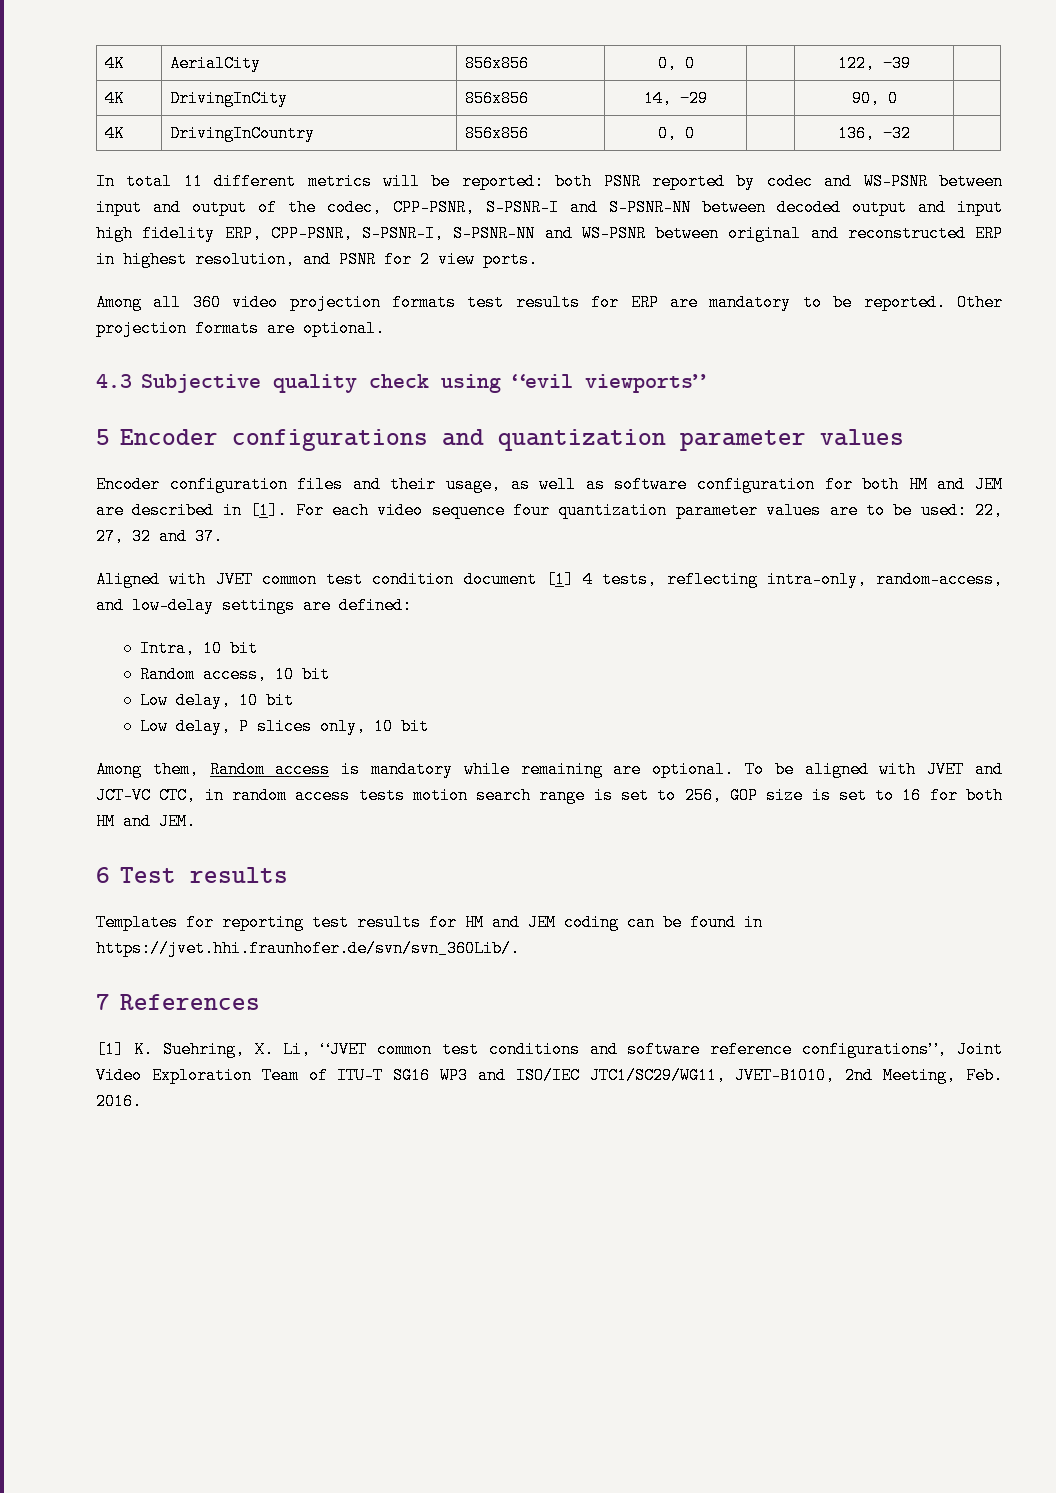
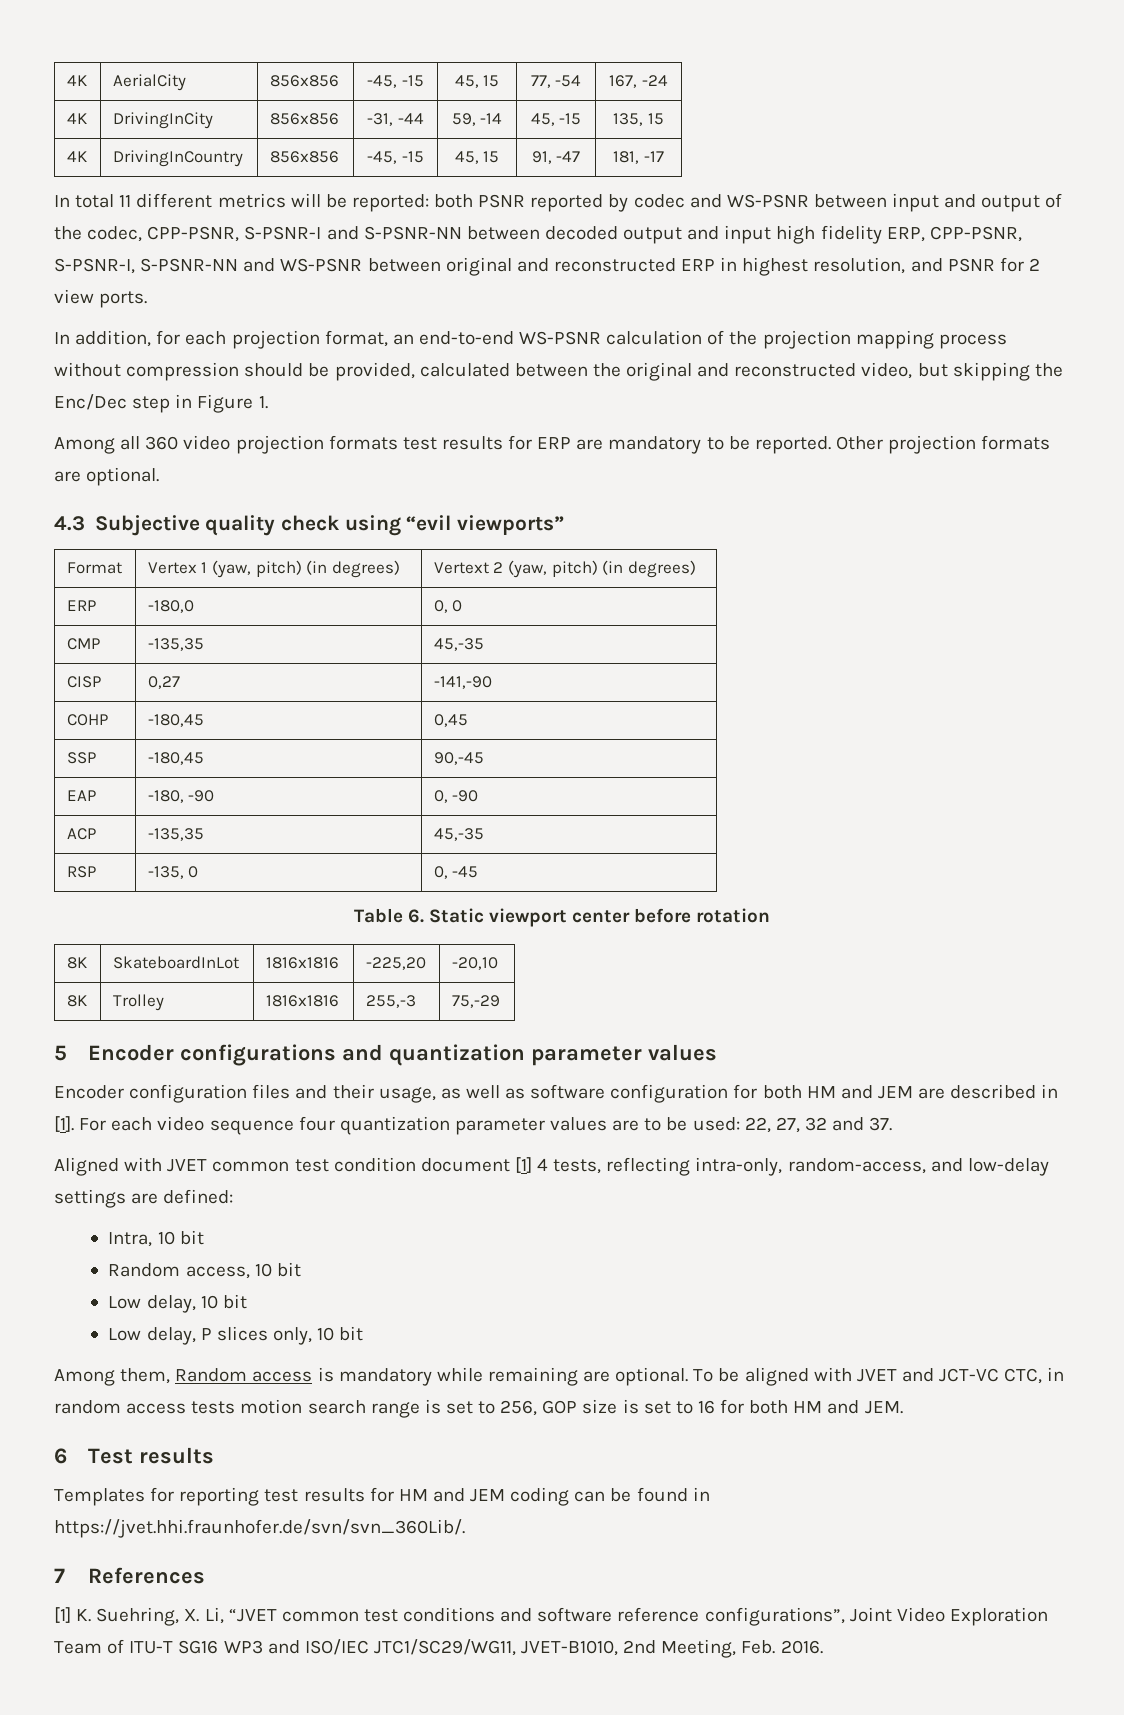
- 4K | AerialCity | 856x856 | 0, 0 | | 122, −39 |
- 4K | DrivingInCity | 856x856 | 14, −29 | | 90, 0 |
- 4K | DrivingInCountry | 856x856 | 0, 0 | | 136, −32 |
+ 4K | AerialCity | 856x856 | -45, -15 | 45, 15 | 77, -54 | 167, -24
+ 4K | DrivingInCity | 856x856 | -31, -44 | 59, -14 | 45, -15 | 135, 15
+ 4K | DrivingInCountry | 856x856 | -45, -15 | 45, 15 | 91, -47 | 181, -17
+ In addition, for each projection format, an end-to-end WS-PSNR calculation of the projection mapping process without compression should be provided, calculated between the original and reconstructed video, but skipping the Enc/Dec step in Figure 1.
+ Format | Vertex 1 (yaw, pitch) (in degrees) | Vertext 2 (yaw, pitch) (in degrees)
+ ERP | -180,0 | 0, 0
+ CMP | -135,35 | 45,-35
+ CISP | 0,27 | -141,-90
+ COHP | -180,45 | 0,45
+ SSP | -180,45 | 90,-45
+ EAP | -180, -90 | 0, -90
+ ACP | -135,35 | 45,-35
+ RSP | -135, 0 | 0, -45
+ Table 6. Static viewport center before rotation
+ 8K | SkateboardInLot | 1816x1816 | -225,20 | -20,10
+ 8K | Trolley | 1816x1816 | 255,-3 | 75,-29

